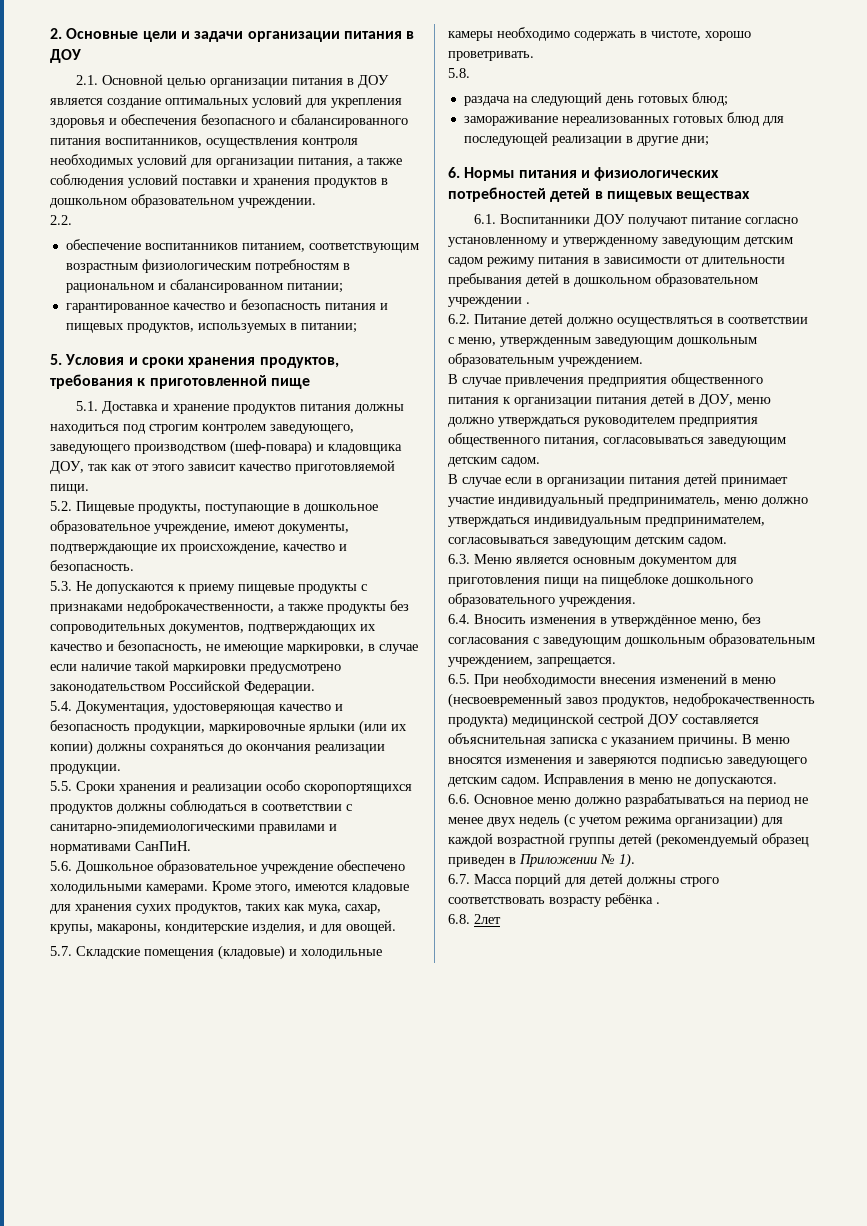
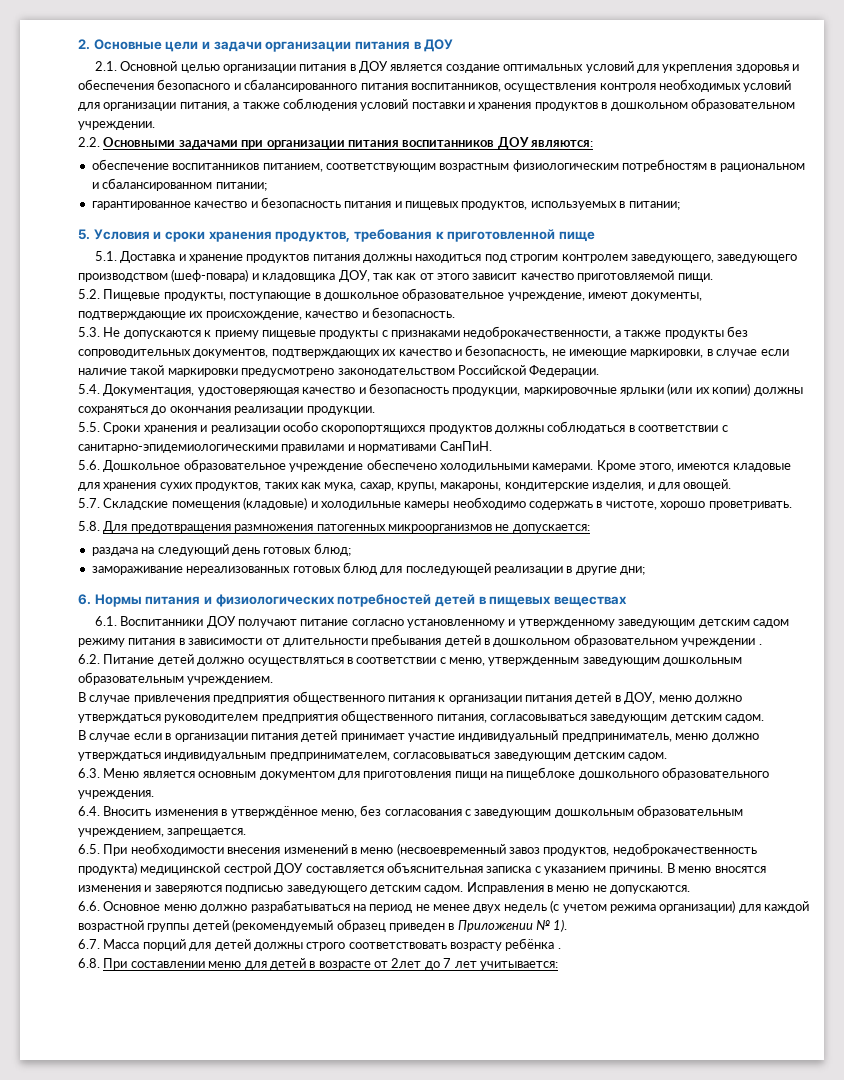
- 2.2.
+ 2.2. Основными задачами при организации питания воспитанников ДОУ являются:
- 5.8.
+ 5.8. Для предотвращения размножения патогенных микроорганизмов не допускается:
- 6.8. 2лет
+ 6.8. При составлении меню для детей в возрасте от 2лет до 7 лет учитывается:

